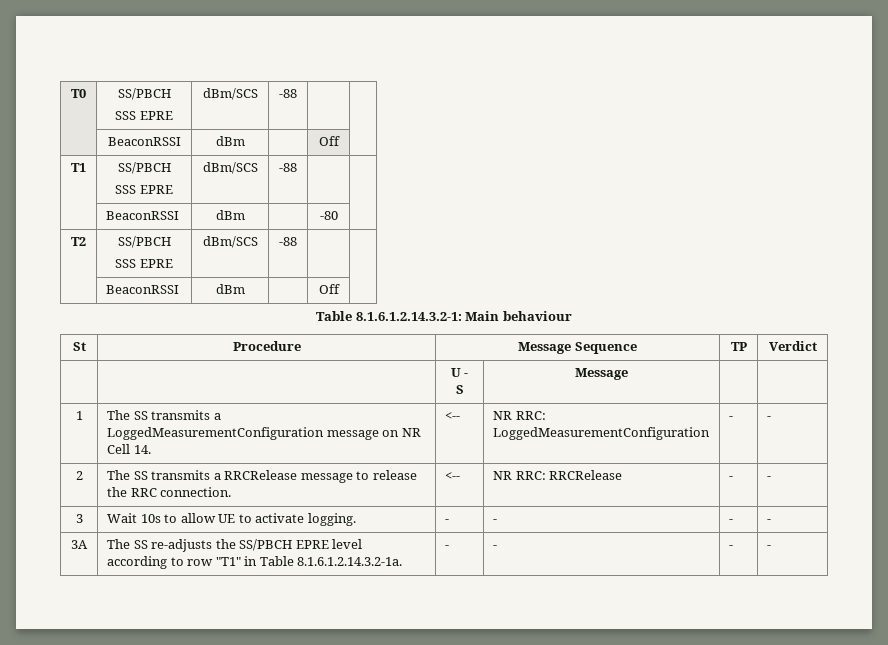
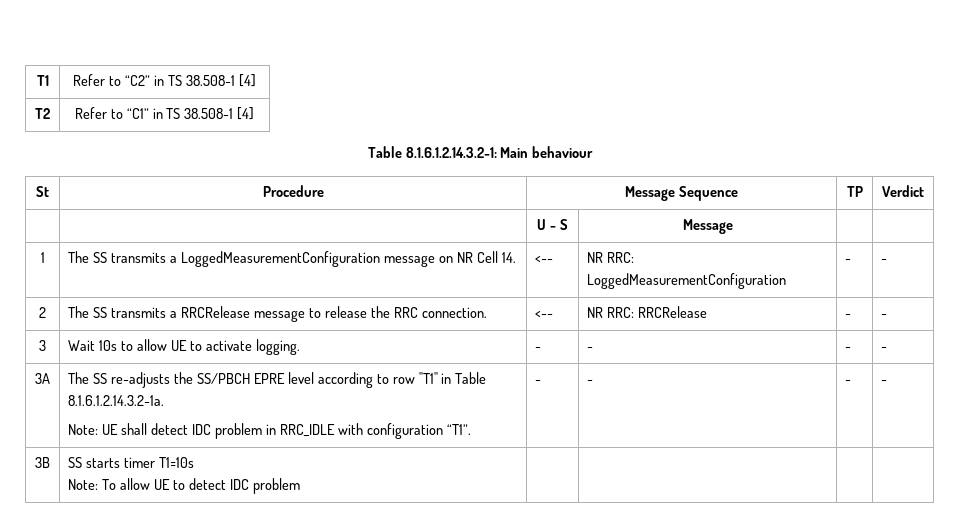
- T0 | SS/PBCH
- SSS EPRE | dBm/SCS | -88 | |
- | BeaconRSSI | dBm | | Off |
- T1 | SS/PBCH
- SSS EPRE | dBm/SCS | -88 | |
- | BeaconRSSI | dBm | | -80 |
- T2 | SS/PBCH
- SSS EPRE | dBm/SCS | -88 | |
- | BeaconRSSI | dBm | | Off |
+ T1 | Refer to “C2” in TS 38.508-1 [4]
+ T2 | Refer to “C1” in TS 38.508-1 [4]
- 3A | The SS re-adjusts the SS/PBCH EPRE level according to row "T1" in Table 8.1.6.1.2.14.3.2-1a. | - | - | - | -
+ 3A | The SS re-adjusts the SS/PBCH EPRE level according to row "T1" in Table 8.1.6.1.2.14.3.2-1a.
+ Note: UE shall detect IDC problem in RRC_IDLE with configuration “T1”. | - | - | - | -
+ 3B | SS starts timer T1=10s
+ Note: To allow UE to detect IDC problem | | | |

